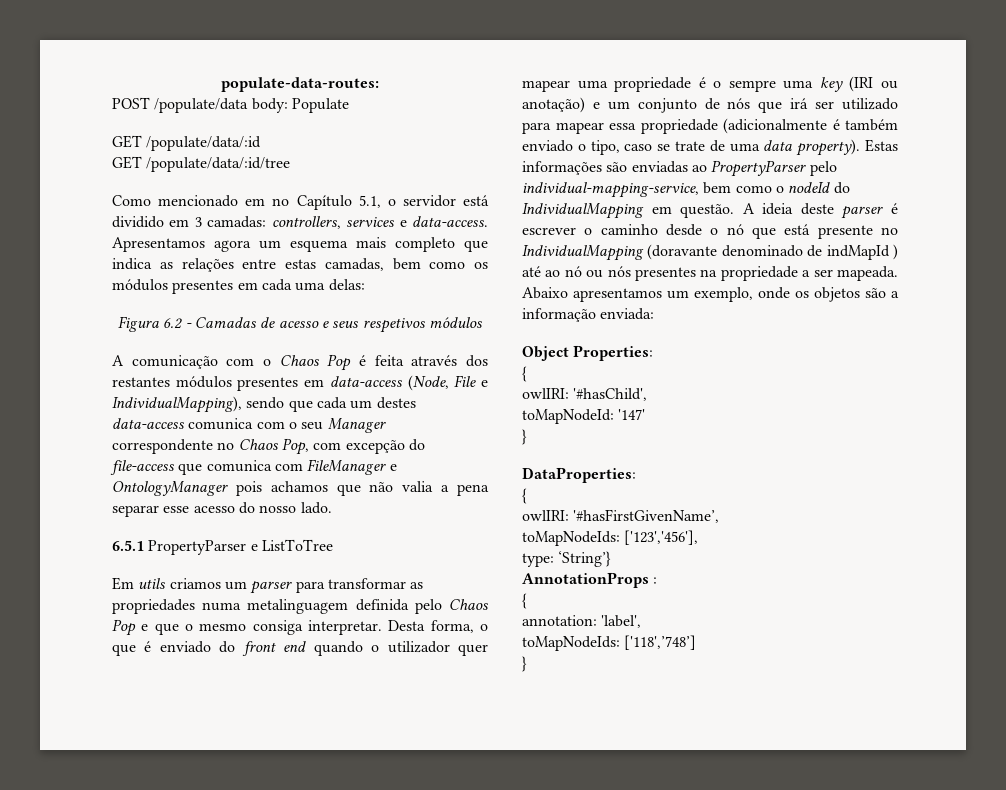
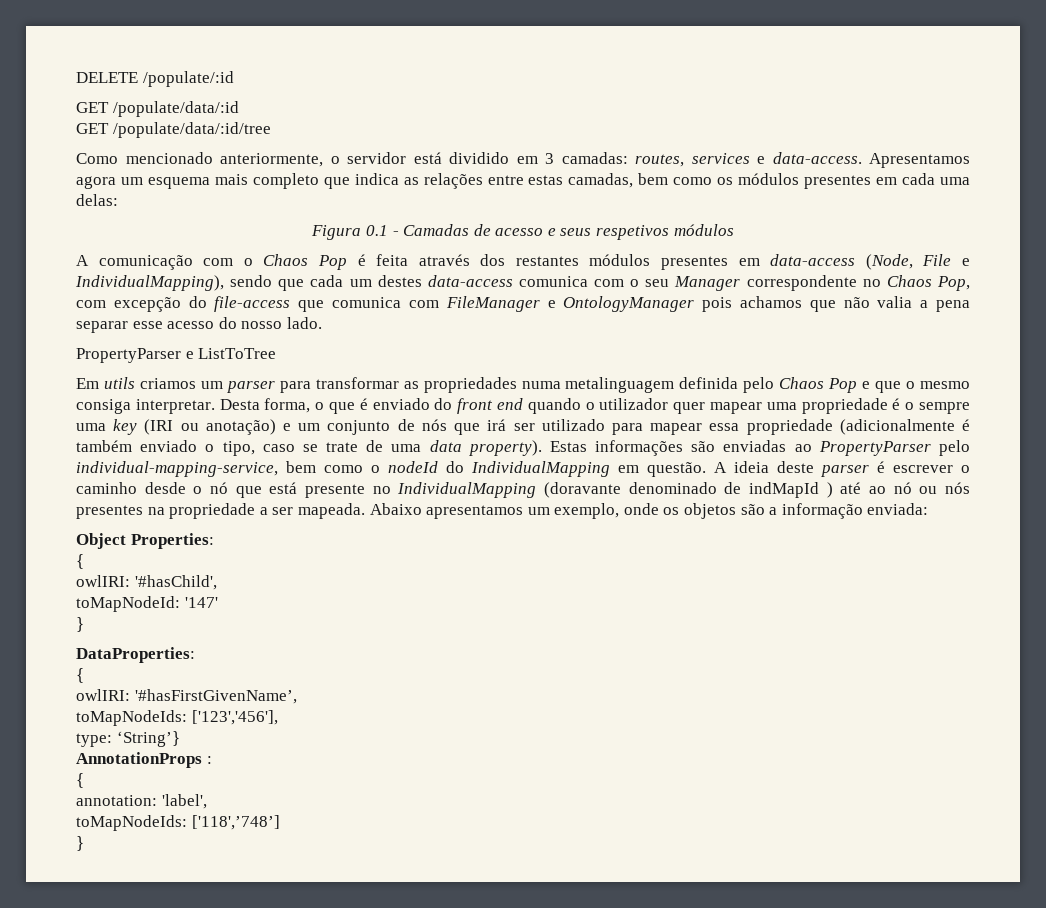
- populate-data-routes:
- POST /populate/data body: Populate
+ DELETE /populate/:id
- Como mencionado em no Capítulo 5.1, o servidor está dividido em 3 camadas: controllers, services e data-access.
+ Como mencionado anteriormente, o servidor está dividido em 3 camadas: routes, services e data-access.
- Figura 6.2 - Camadas de acesso e seus respetivos módulos
+ Figura 0.1 - Camadas de acesso e seus respetivos módulos
- 6.5.1 PropertyParser e ListToTree
+ PropertyParser e ListToTree

